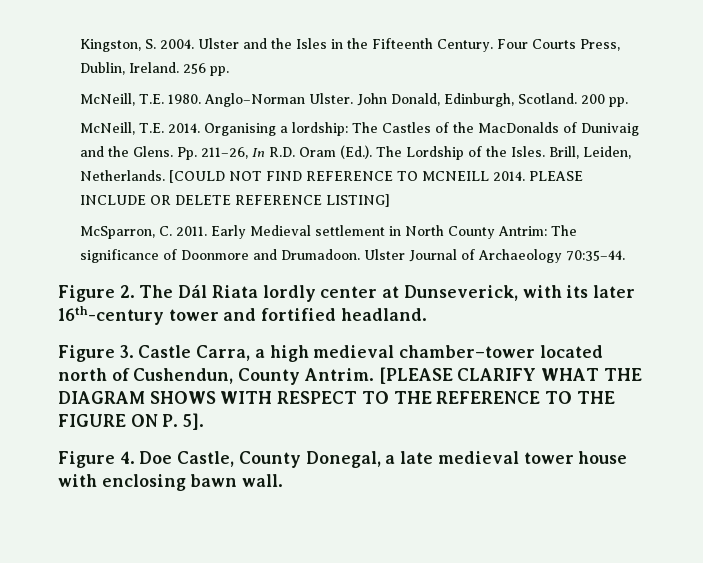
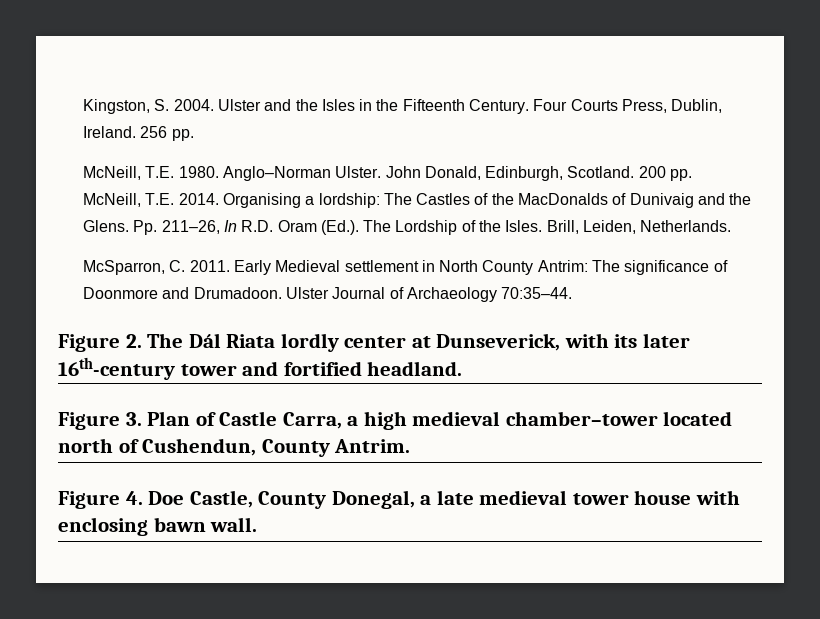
- [COULD NOT FIND REFERENCE TO MCNEILL 2014. PLEASE INCLUDE OR DELETE REFERENCE LISTING]
- Figure 3. Castle Carra, a high medieval chamber–tower located north of Cushendun, County Antrim. [PLEASE CLARIFY WHAT THE DIAGRAM SHOWS WITH RESPECT TO THE REFERENCE TO THE FIGURE ON P. 5].
+ Figure 3. Plan of Castle Carra, a high medieval chamber–tower located north of Cushendun, County Antrim.

